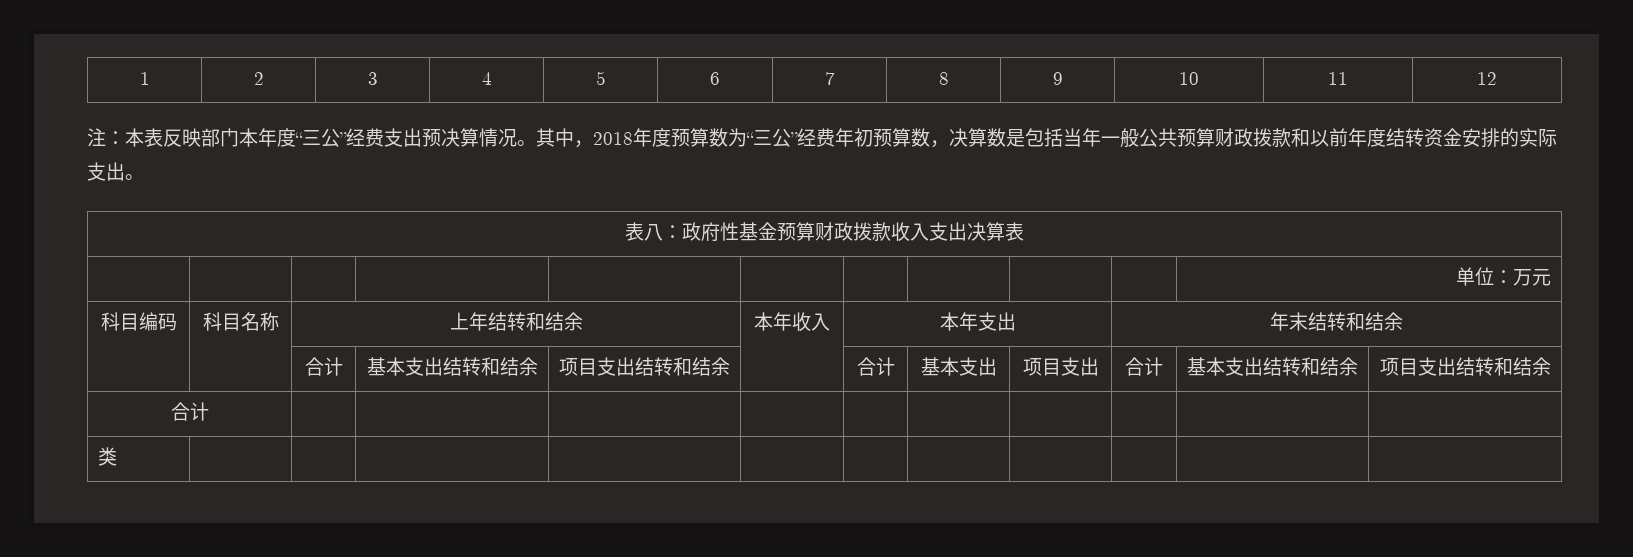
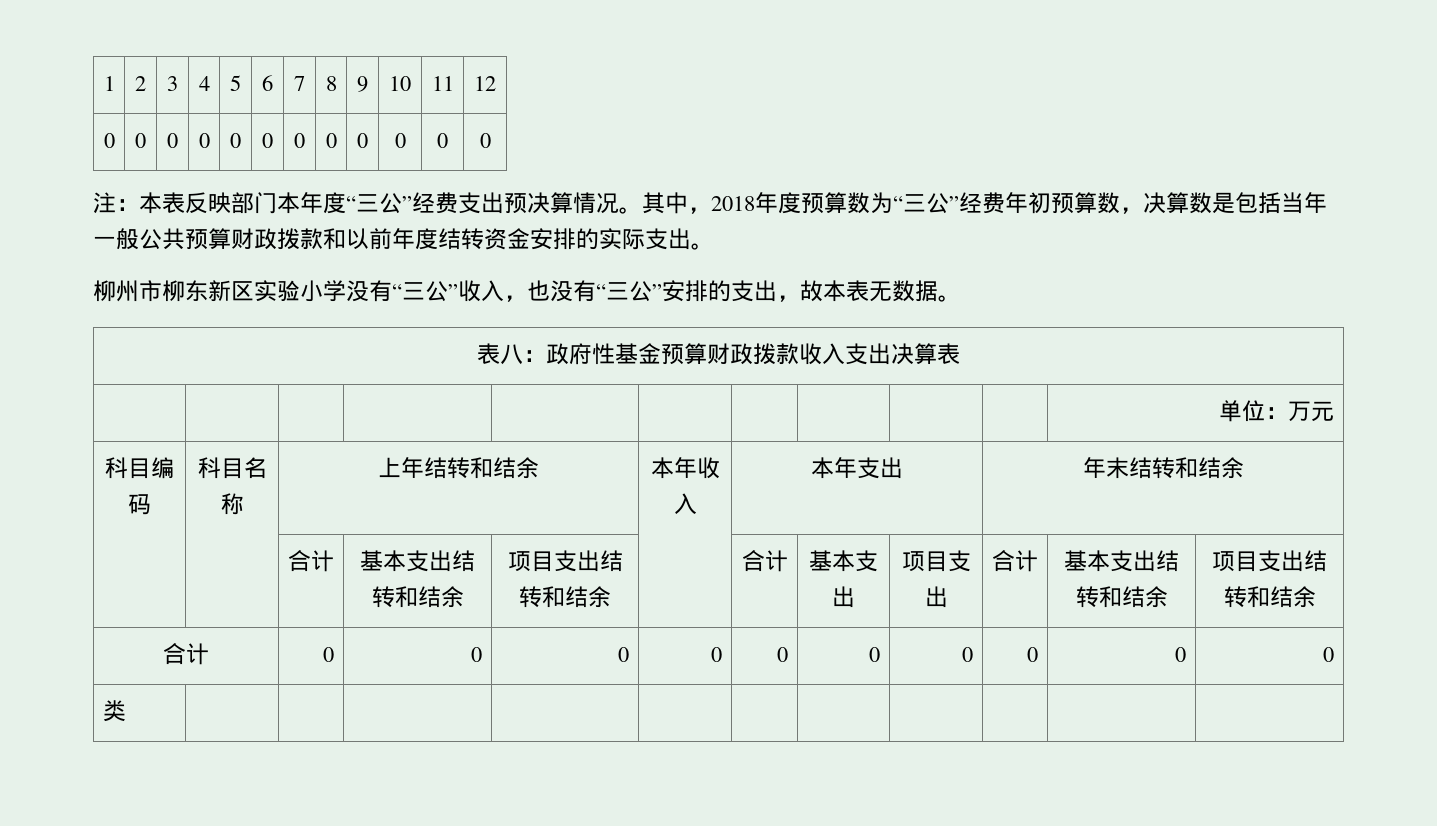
+ 0 | 0 | 0 | 0 | 0 | 0 | 0 | 0 | 0 | 0 | 0 | 0
+ 柳州市柳东新区实验小学没有“三公”收入，也没有“三公”安排的支出，故本表无数据。
- 合计 | | | | | | | | | |
+ 合计 | 0 | 0 | 0 | 0 | 0 | 0 | 0 | 0 | 0 | 0

